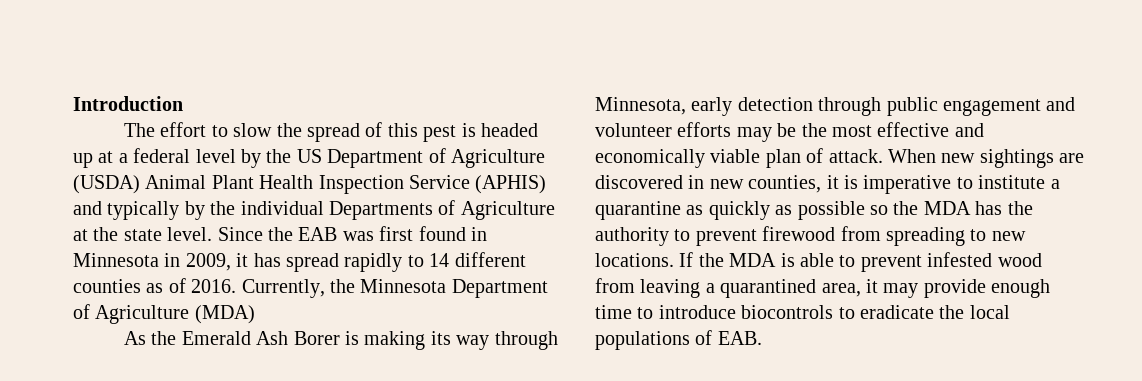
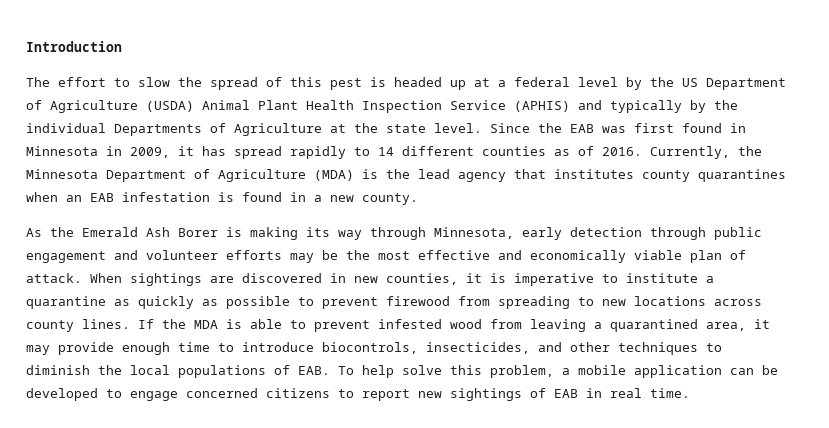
- Currently, the Minnesota Department of Agriculture (MDA)
+ Currently, the Minnesota Department of Agriculture (MDA) is the lead agency that institutes county quarantines when an EAB infestation is found in a new county.
- When new sightings are discovered in new counties, it is imperative to institute a quarantine as quickly as possible so the MDA has the authority to prevent firewood from spreading to new locations.
+ When sightings are discovered in new counties, it is imperative to institute a quarantine as quickly as possible to prevent firewood from spreading to new locations across county lines.
- If the MDA is able to prevent infested wood from leaving a quarantined area, it may provide enough time to introduce biocontrols to eradicate the local populations of EAB.
+ If the MDA is able to prevent infested wood from leaving a quarantined area, it may provide enough time to introduce biocontrols, insecticides, and other techniques to diminish the local populations of EAB. To help solve this problem, a mobile application can be developed to engage concerned citizens to report new sightings of EAB in real time.

